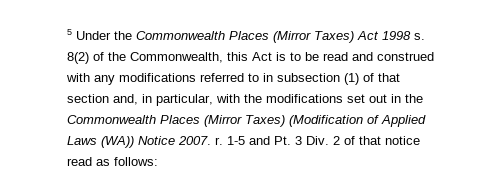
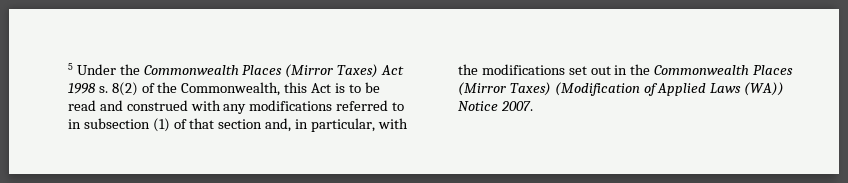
- 8(2) of the Commonwealth, this Act is to be read and construed with any modifications referred to in subsection (1) of that section and, in particular, with the modifications set out in the Commonwealth Places (Mirror Taxes) (Modification of Applied Laws (WA)) Notice 2007. r. 1-5 and Pt. 3 Div. 2 of that notice read as follows:
+ 8(2) of the Commonwealth, this Act is to be read and construed with any modifications referred to in subsection (1) of that section and, in particular, with the modifications set out in the Commonwealth Places (Mirror Taxes) (Modification of Applied Laws (WA)) Notice 2007.

